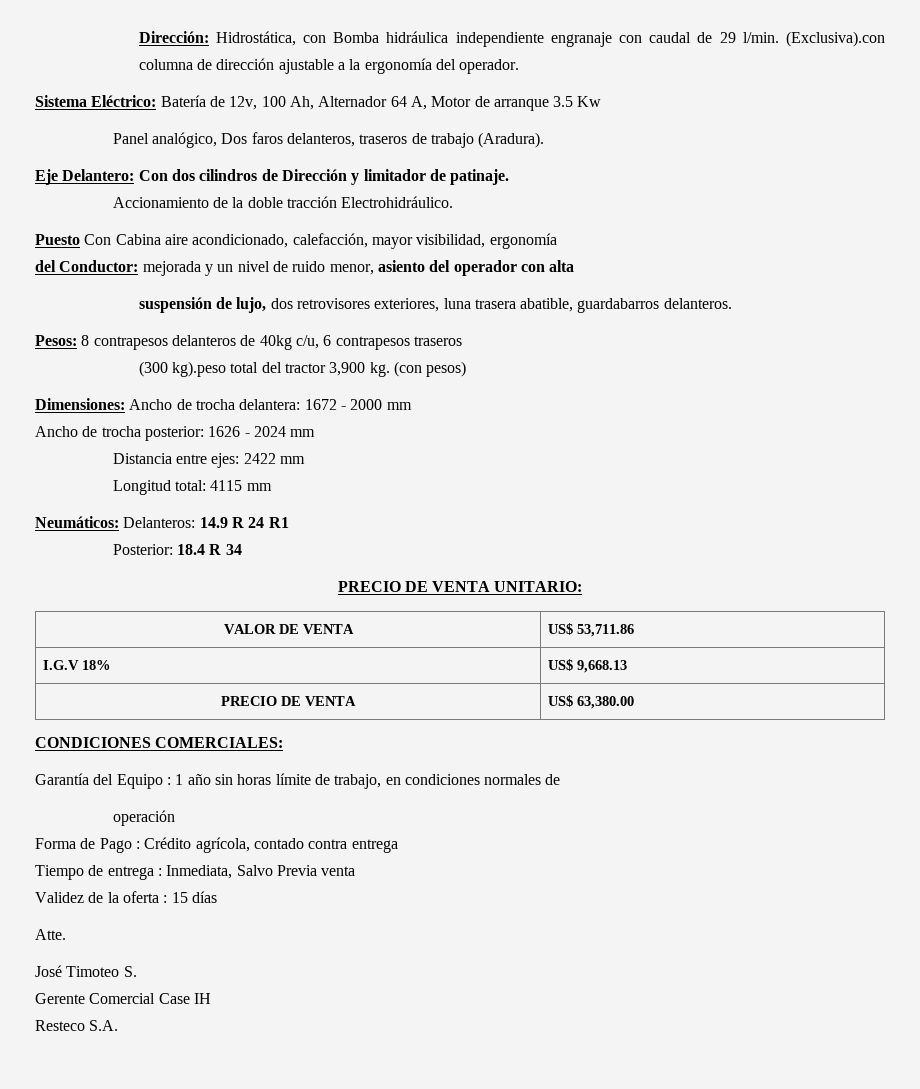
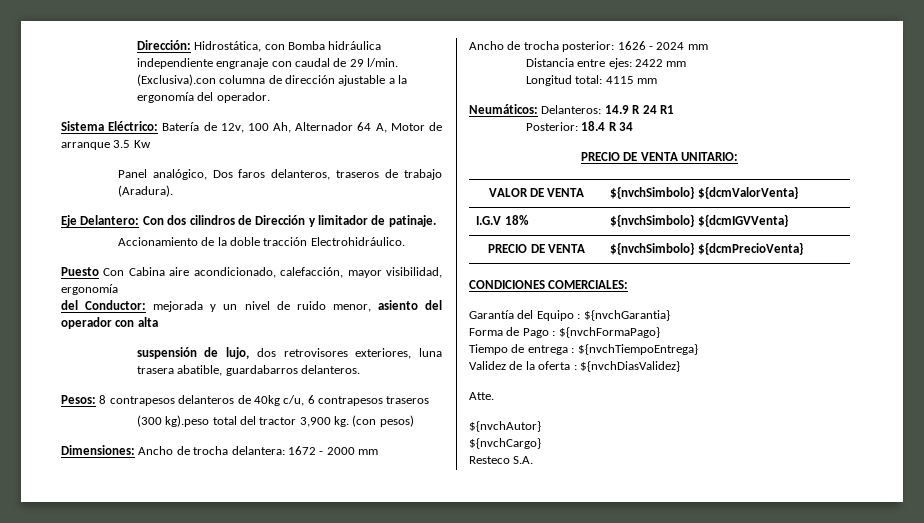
- VALOR DE VENTA | US$ 53,711.86
+ VALOR DE VENTA | ${nvchSimbolo} ${dcmValorVenta}
- I.G.V 18% | US$ 9,668.13
+ I.G.V 18% | ${nvchSimbolo} ${dcmIGVVenta}
- PRECIO DE VENTA | US$ 63,380.00
+ PRECIO DE VENTA | ${nvchSimbolo} ${dcmPrecioVenta}
- Garantía del Equipo : 1 año sin horas límite de trabajo, en condiciones normales de
- operación
+ Garantía del Equipo : ${nvchGarantia}
- Forma de Pago : Crédito agrícola, contado contra entrega
+ Forma de Pago : ${nvchFormaPago}
- Tiempo de entrega : Inmediata, Salvo Previa venta
+ Tiempo de entrega : ${nvchTiempoEntrega}
- Validez de la oferta : 15 días
+ Validez de la oferta : ${nvchDiasValidez}
- José Timoteo S.
- Gerente Comercial Case IH
+ ${nvchAutor}
+ ${nvchCargo}

